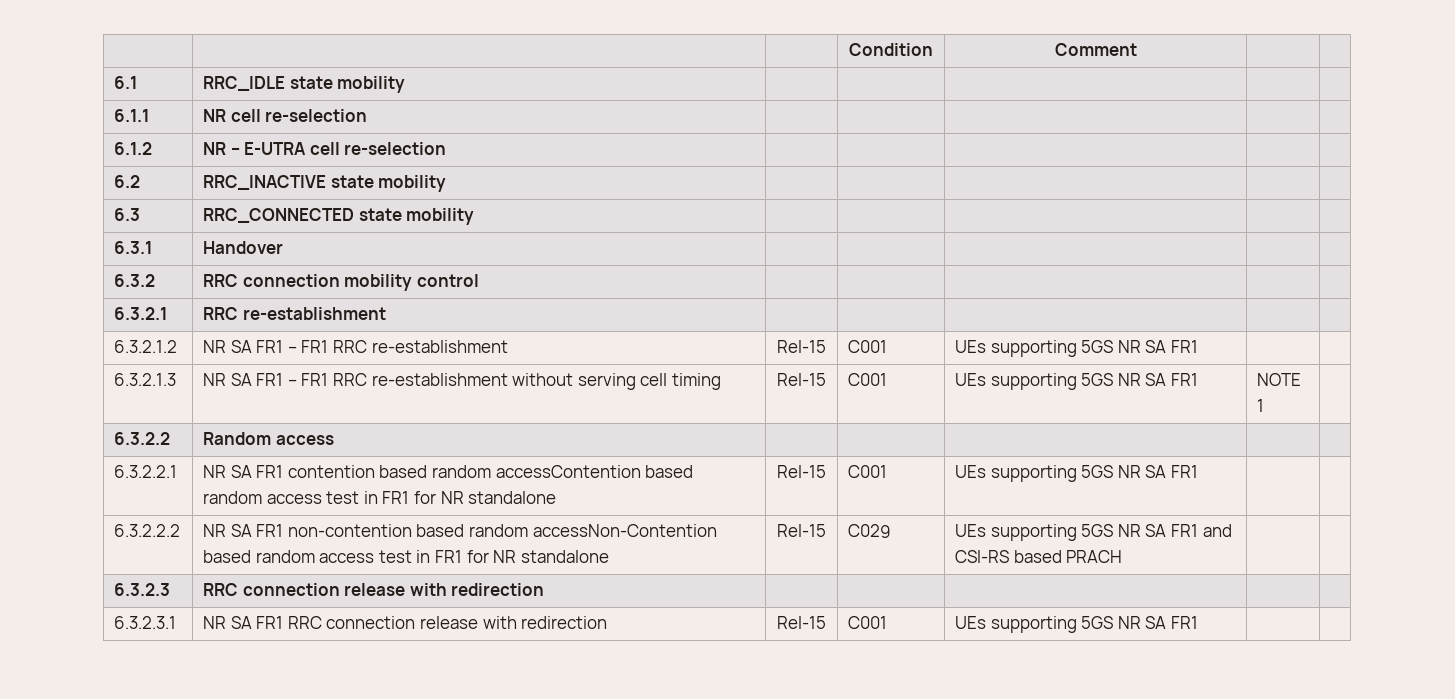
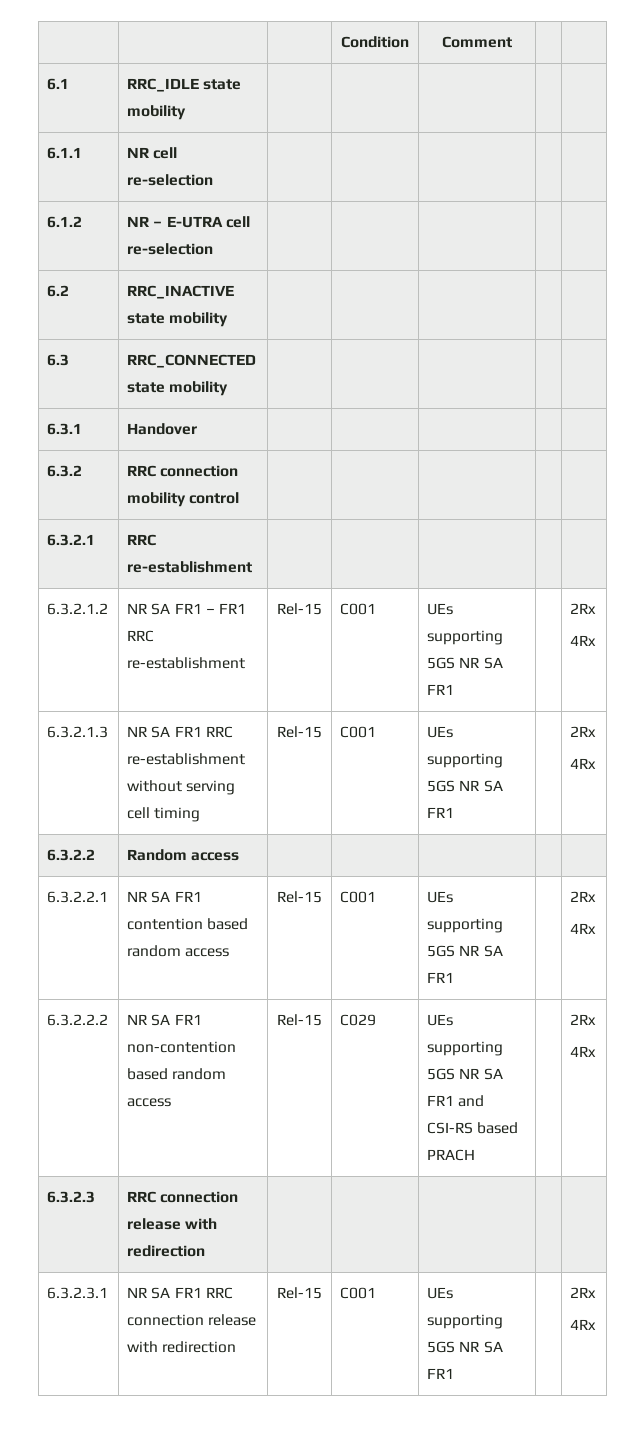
- 6.3.2.1.2 | NR SA FR1 – FR1 RRC re-establishment | Rel-15 | C001 | UEs supporting 5GS NR SA FR1 | |
+ 6.3.2.1.2 | NR SA FR1 – FR1 RRC re-establishment | Rel-15 | C001 | UEs supporting 5GS NR SA FR1 | | 2Rx
+ 4Rx
- 6.3.2.1.3 | NR SA FR1 – FR1 RRC re-establishment without serving cell timing | Rel-15 | C001 | UEs supporting 5GS NR SA FR1 | NOTE 1 |
+ 6.3.2.1.3 | NR SA FR1 RRC re-establishment without serving cell timing | Rel-15 | C001 | UEs supporting 5GS NR SA FR1 | | 2Rx
+ 4Rx
- 6.3.2.2.1 | NR SA FR1 contention based random accessContention based random access test in FR1 for NR standalone | Rel-15 | C001 | UEs supporting 5GS NR SA FR1 | |
+ 6.3.2.2.1 | NR SA FR1 contention based random access | Rel-15 | C001 | UEs supporting 5GS NR SA FR1 | | 2Rx
+ 4Rx
- 6.3.2.2.2 | NR SA FR1 non-contention based random accessNon-Contention based random access test in FR1 for NR standalone | Rel-15 | C029 | UEs supporting 5GS NR SA FR1 and CSI-RS based PRACH | |
+ 6.3.2.2.2 | NR SA FR1 non-contention based random access | Rel-15 | C029 | UEs supporting 5GS NR SA FR1 and CSI-RS based PRACH | | 2Rx
+ 4Rx
- 6.3.2.3.1 | NR SA FR1 RRC connection release with redirection | Rel-15 | C001 | UEs supporting 5GS NR SA FR1 | |
+ 6.3.2.3.1 | NR SA FR1 RRC connection release with redirection | Rel-15 | C001 | UEs supporting 5GS NR SA FR1 | | 2Rx
+ 4Rx

